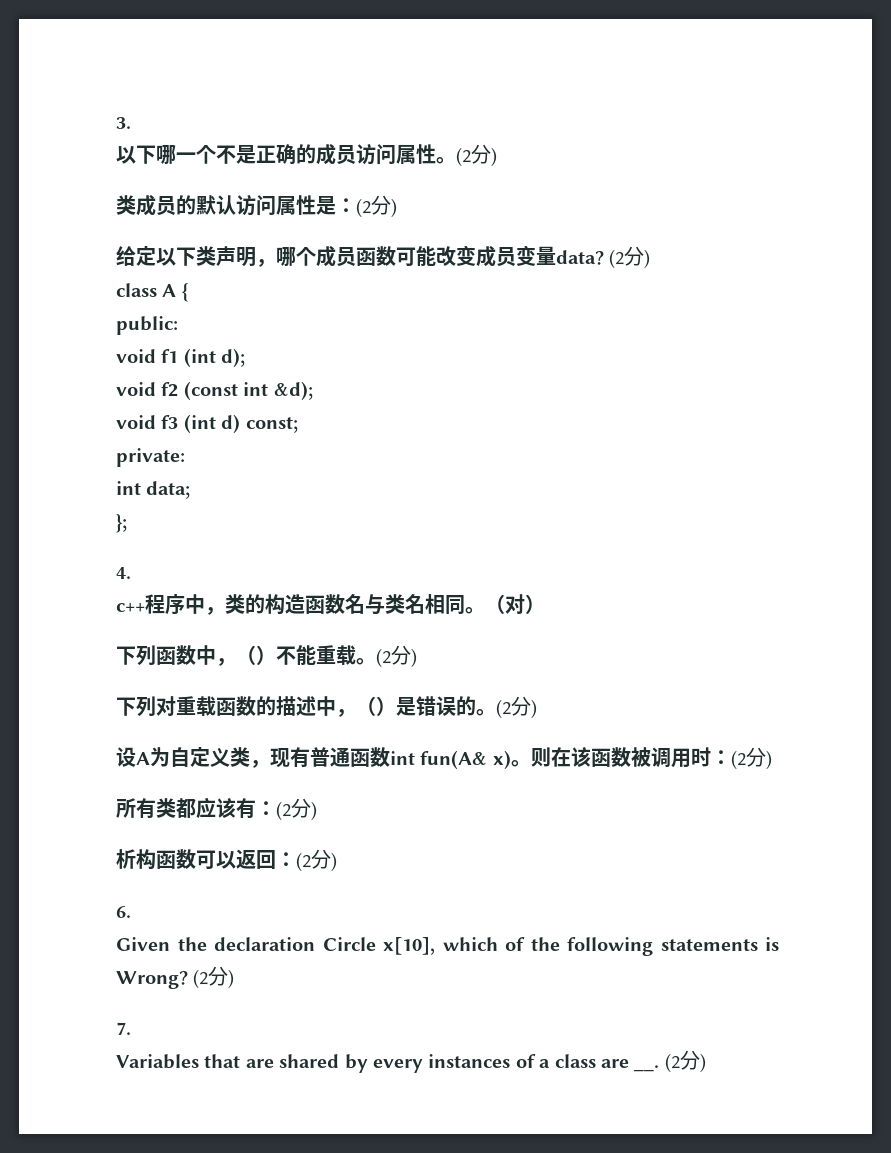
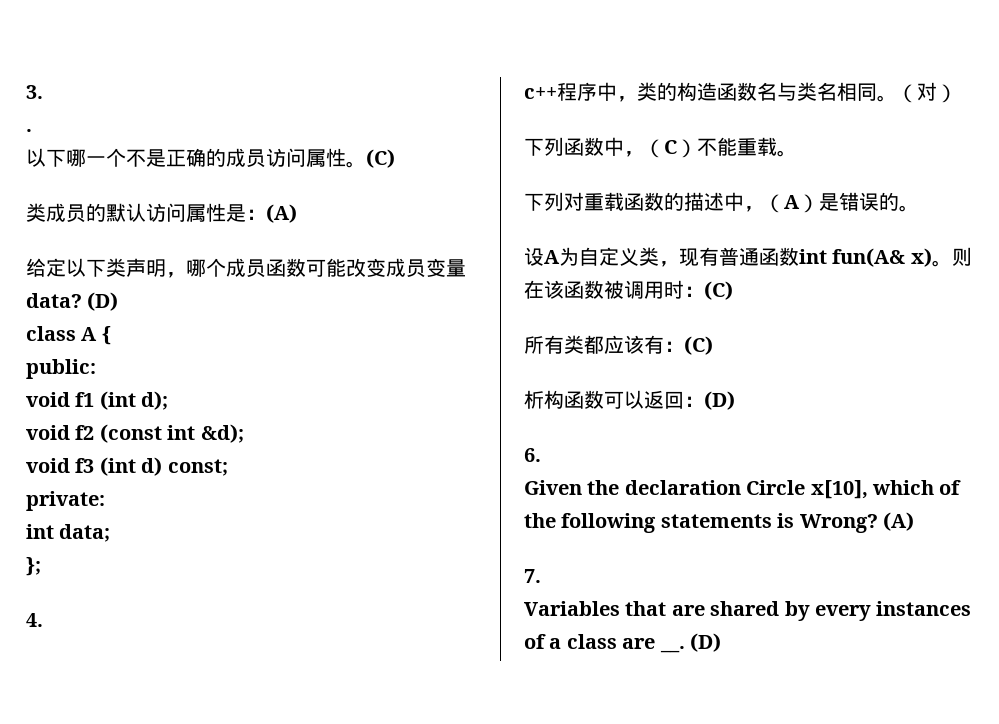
+ .
- 以下哪一个不是正确的成员访问属性。(2分)
+ 以下哪一个不是正确的成员访问属性。(C)
- 类成员的默认访问属性是：(2分)
+ 类成员的默认访问属性是：(A)
- 给定以下类声明，哪个成员函数可能改变成员变量data? (2分)
+ 给定以下类声明，哪个成员函数可能改变成员变量data? (D)
- 下列函数中，（）不能重载。(2分)
+ 下列函数中，（C）不能重载。
- 下列对重载函数的描述中，（）是错误的。(2分)
+ 下列对重载函数的描述中，（A）是错误的。
- 则在该函数被调用时：(2分)
+ 则在该函数被调用时：(C)
- 所有类都应该有：(2分)
+ 所有类都应该有：(C)
- 析构函数可以返回：(2分)
+ 析构函数可以返回：(D)
- Given the declaration Circle x[10], which of the following statements is Wrong? (2分)
+ Given the declaration Circle x[10], which of the following statements is Wrong? (A)
- Variables that are shared by every instances of a class are __. (2分)
+ Variables that are shared by every instances of a class are __. (D)

